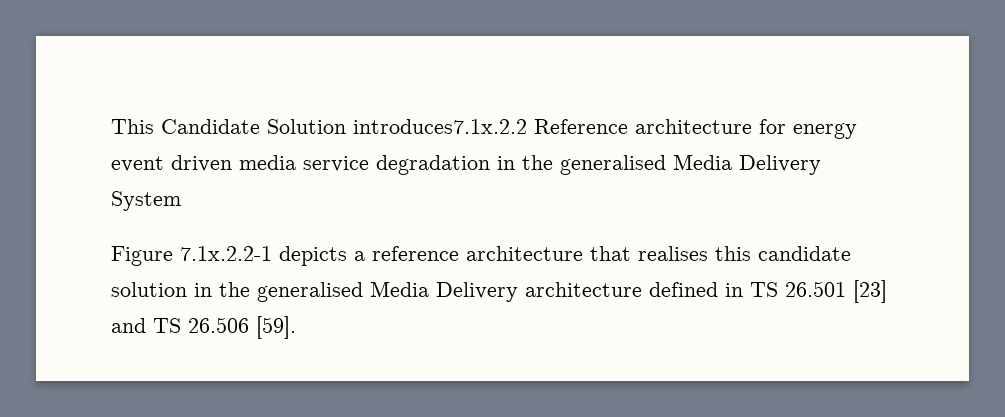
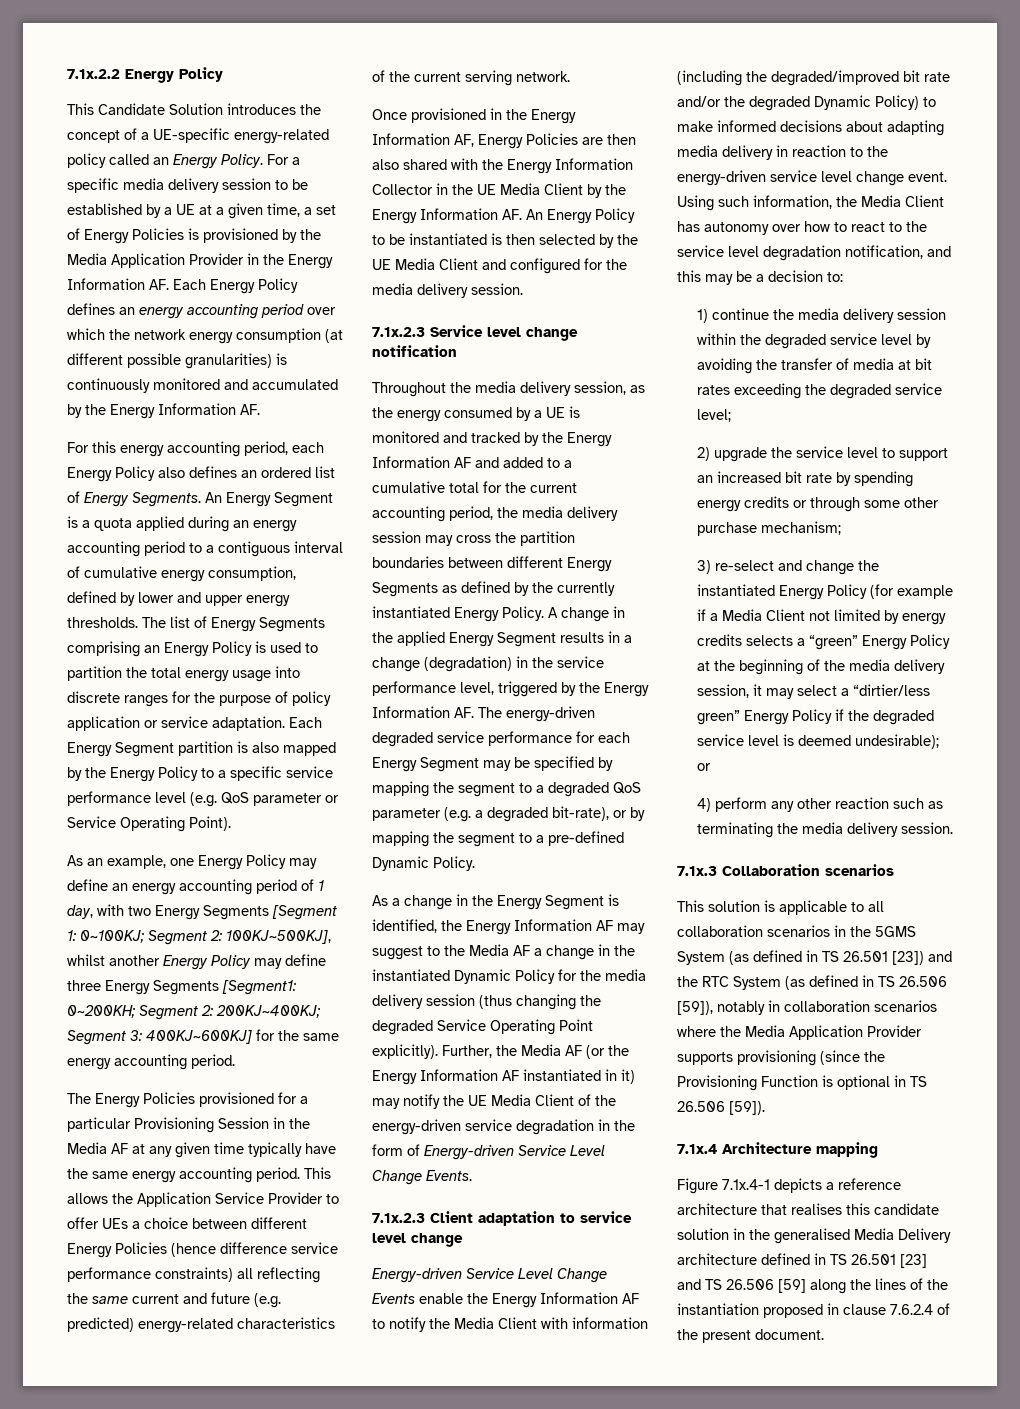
- This Candidate Solution introduces7.1x.2.2 Reference architecture for energy event driven media service degradation in the generalised Media Delivery System
+ 7.1x.2.2 Energy Policy
+ This Candidate Solution introduces the concept of a UE-specific energy-related policy called an Energy Policy. For a specific media delivery session to be established by a UE at a given time, a set of Energy Policies is provisioned by the Media Application Provider in the Energy Information AF. Each Energy Policy defines an energy accounting period over which the network energy consumption (at different possible granularities) is continuously monitored and accumulated by the Energy Information AF.
+ For this energy accounting period, each Energy Policy also defines an ordered list of Energy Segments. An Energy Segment is a quota applied during an energy accounting period to a contiguous interval of cumulative energy consumption, defined by lower and upper energy thresholds. The list of Energy Segments comprising an Energy Policy is used to partition the total energy usage into discrete ranges for the purpose of policy application or service adaptation. Each Energy Segment partition is also mapped by the Energy Policy to a specific service performance level (e.g. QoS parameter or Service Operating Point).
+ As an example, one Energy Policy may define an energy accounting period of 1 day, with two Energy Segments [Segment 1: 0~100KJ; Segment 2: 100KJ~500KJ], whilst another Energy Policy may define three Energy Segments [Segment1: 0~200KH; Segment 2: 200KJ~400KJ; Segment 3: 400KJ~600KJ] for the same energy accounting period.
+ The Energy Policies provisioned for a particular Provisioning Session in the Media AF at any given time typically have the same energy accounting period. This allows the Application Service Provider to offer UEs a choice between different Energy Policies (hence difference service performance constraints) all reflecting the same current and future (e.g. predicted) energy-related characteristics of the current serving network.
+ Once provisioned in the Energy Information AF, Energy Policies are then also shared with the Energy Information Collector in the UE Media Client by the Energy Information AF. An Energy Policy to be instantiated is then selected by the UE Media Client and configured for the media delivery session.
+ 7.1x.2.3 Service level change notification
+ Throughout the media delivery session, as the energy consumed by a UE is monitored and tracked by the Energy Information AF and added to a cumulative total for the current accounting period, the media delivery session may cross the partition boundaries between different Energy Segments as defined by the currently instantiated Energy Policy. A change in the applied Energy Segment results in a change (degradation) in the service performance level, triggered by the Energy Information AF. The energy-driven degraded service performance for each Energy Segment may be specified by mapping the segment to a degraded QoS parameter (e.g. a degraded bit-rate), or by mapping the segment to a pre-defined Dynamic Policy.
+ As a change in the Energy Segment is identified, the Energy Information AF may suggest to the Media AF a change in the instantiated Dynamic Policy for the media delivery session (thus changing the degraded Service Operating Point explicitly). Further, the Media AF (or the Energy Information AF instantiated in it) may notify the UE Media Client of the energy-driven service degradation in the form of Energy-driven Service Level Change Events.
+ 7.1x.2.3 Client adaptation to service level change
+ Energy-driven Service Level Change Events enable the Energy Information AF to notify the Media Client with information (including the degraded/improved bit rate and/or the degraded Dynamic Policy) to make informed decisions about adapting media delivery in reaction to the energy-driven service level change event. Using such information, the Media Client has autonomy over how to react to the service level degradation notification, and this may be a decision to:
+ 1) continue the media delivery session within the degraded service level by avoiding the transfer of media at bit rates exceeding the degraded service level;
+ 2) upgrade the service level to support an increased bit rate by spending energy credits or through some other purchase mechanism;
+ 3) re-select and change the instantiated Energy Policy (for example if a Media Client not limited by energy credits selects a “green” Energy Policy at the beginning of the media delivery session, it may select a “dirtier/less green” Energy Policy if the degraded service level is deemed undesirable); or
+ 4) perform any other reaction such as terminating the media delivery session.
+ 7.1x.3 Collaboration scenarios
+ This solution is applicable to all collaboration scenarios in the 5GMS System (as defined in TS 26.501 [23]) and the RTC System (as defined in TS 26.506 [59]), notably in collaboration scenarios where the Media Application Provider supports provisioning (since the Provisioning Function is optional in TS 26.506 [59]).
+ 7.1x.4 Architecture mapping
- Figure 7.1x.2.2-1 depicts a reference architecture that realises this candidate solution in the generalised Media Delivery architecture defined in TS 26.501 [23] and TS 26.506 [59].
+ Figure 7.1x.4-1 depicts a reference architecture that realises this candidate solution in the generalised Media Delivery architecture defined in TS 26.501 [23] and TS 26.506 [59] along the lines of the instantiation proposed in clause 7.6.2.4 of the present document.

